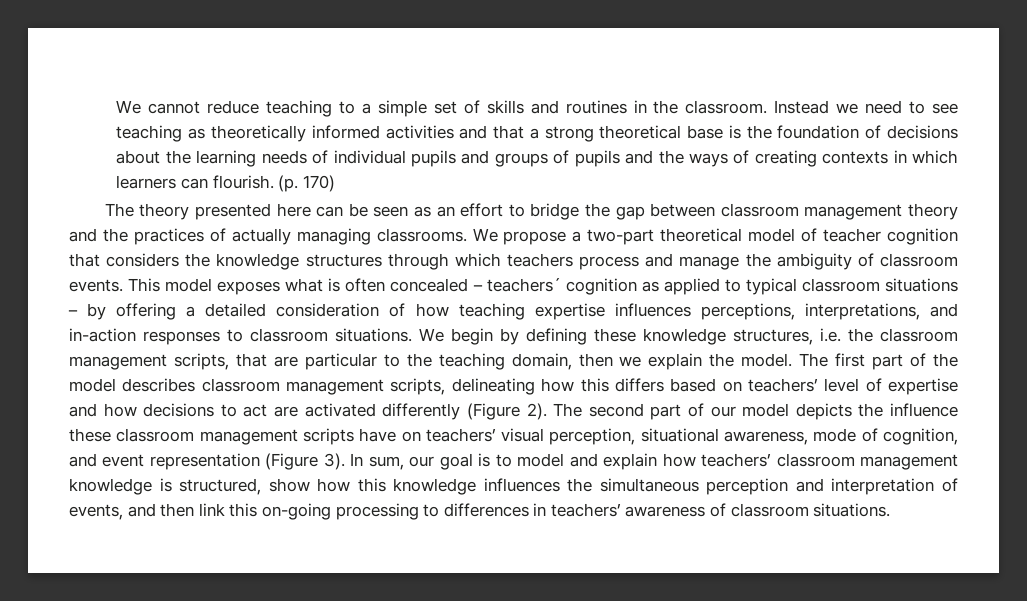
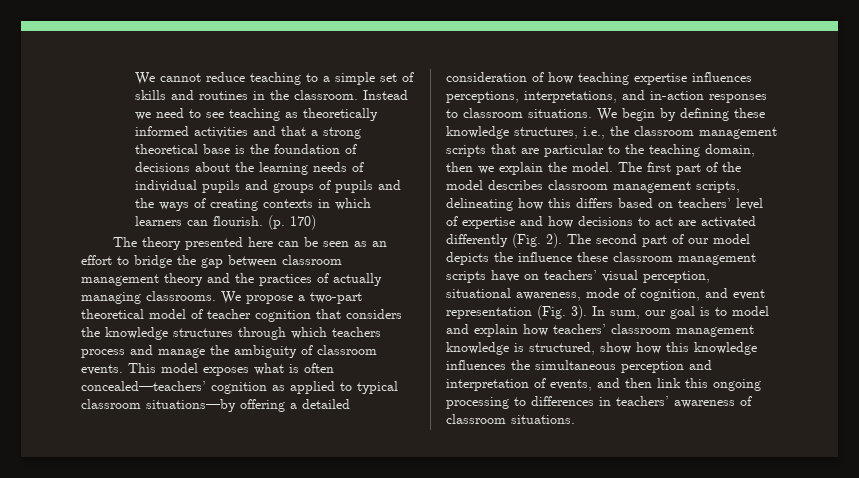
- This model exposes what is often concealed – teachers´ cognition as applied to typical classroom situations – by offering a detailed consideration of how teaching expertise influences perceptions, interpretations, and in-action responses to classroom situations.
+ This model exposes what is often concealed—teachers’ cognition as applied to typical classroom situations—by offering a detailed consideration of how teaching expertise influences perceptions, interpretations, and in-action responses to classroom situations.
- We begin by defining these knowledge structures, i.e. the classroom management scripts, that are particular to the teaching domain, then we explain the model.
+ We begin by defining these knowledge structures, i.e., the classroom management scripts that are particular to the teaching domain, then we explain the model.
- The first part of the model describes classroom management scripts, delineating how this differs based on teachers’ level of expertise and how decisions to act are activated differently (Figure 2).
+ The first part of the model describes classroom management scripts, delineating how this differs based on teachers’ level of expertise and how decisions to act are activated differently (Fig. 2).
- The second part of our model depicts the influence these classroom management scripts have on teachers’ visual perception, situational awareness, mode of cognition, and event representation (Figure 3).
+ The second part of our model depicts the influence these classroom management scripts have on teachers’ visual perception, situational awareness, mode of cognition, and event representation (Fig. 3).
- In sum, our goal is to model and explain how teachers’ classroom management knowledge is structured, show how this knowledge influences the simultaneous perception and interpretation of events, and then link this on-going processing to differences in teachers’ awareness of classroom situations.
+ In sum, our goal is to model and explain how teachers’ classroom management knowledge is structured, show how this knowledge influences the simultaneous perception and interpretation of events, and then link this ongoing processing to differences in teachers’ awareness of classroom situations.

